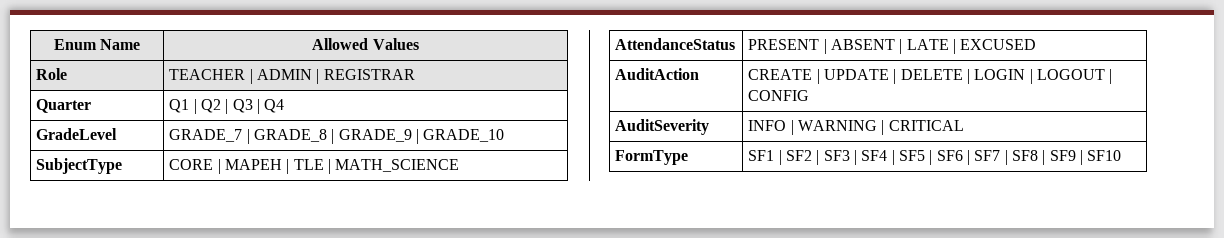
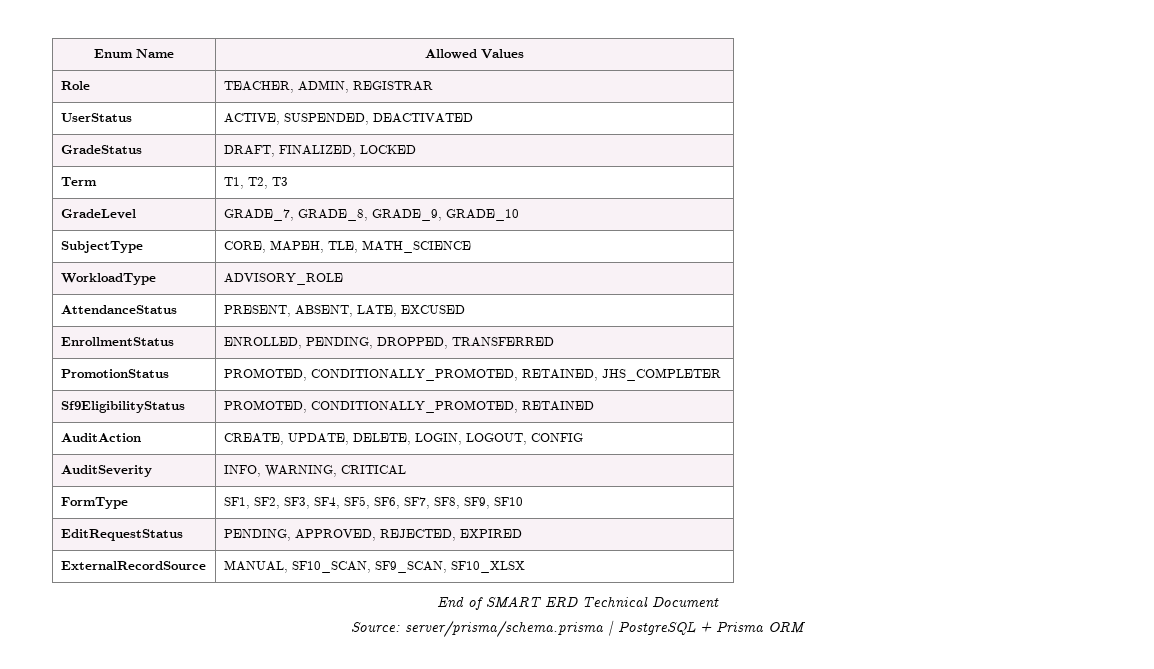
- Role | TEACHER | ADMIN | REGISTRAR
- Quarter | Q1 | Q2 | Q3 | Q4
- GradeLevel | GRADE_7 | GRADE_8 | GRADE_9 | GRADE_10
- SubjectType | CORE | MAPEH | TLE | MATH_SCIENCE
+ Role | TEACHER, ADMIN, REGISTRAR
+ UserStatus | ACTIVE, SUSPENDED, DEACTIVATED
+ GradeStatus | DRAFT, FINALIZED, LOCKED
+ Term | T1, T2, T3
+ GradeLevel | GRADE_7, GRADE_8, GRADE_9, GRADE_10
+ SubjectType | CORE, MAPEH, TLE, MATH_SCIENCE
+ WorkloadType | ADVISORY_ROLE
- AttendanceStatus | PRESENT | ABSENT | LATE | EXCUSED
- AuditAction | CREATE | UPDATE | DELETE | LOGIN | LOGOUT | CONFIG
- AuditSeverity | INFO | WARNING | CRITICAL
- FormType | SF1 | SF2 | SF3 | SF4 | SF5 | SF6 | SF7 | SF8 | SF9 | SF10
+ AttendanceStatus | PRESENT, ABSENT, LATE, EXCUSED
+ EnrollmentStatus | ENROLLED, PENDING, DROPPED, TRANSFERRED
+ PromotionStatus | PROMOTED, CONDITIONALLY_PROMOTED, RETAINED, JHS_COMPLETER
+ Sf9EligibilityStatus | PROMOTED, CONDITIONALLY_PROMOTED, RETAINED
+ AuditAction | CREATE, UPDATE, DELETE, LOGIN, LOGOUT, CONFIG
+ AuditSeverity | INFO, WARNING, CRITICAL
+ FormType | SF1, SF2, SF3, SF4, SF5, SF6, SF7, SF8, SF9, SF10
+ EditRequestStatus | PENDING, APPROVED, REJECTED, EXPIRED
+ ExternalRecordSource | MANUAL, SF10_SCAN, SF9_SCAN, SF10_XLSX
+ End of SMART ERD Technical Document
+ Source: server/prisma/schema.prisma | PostgreSQL + Prisma ORM

